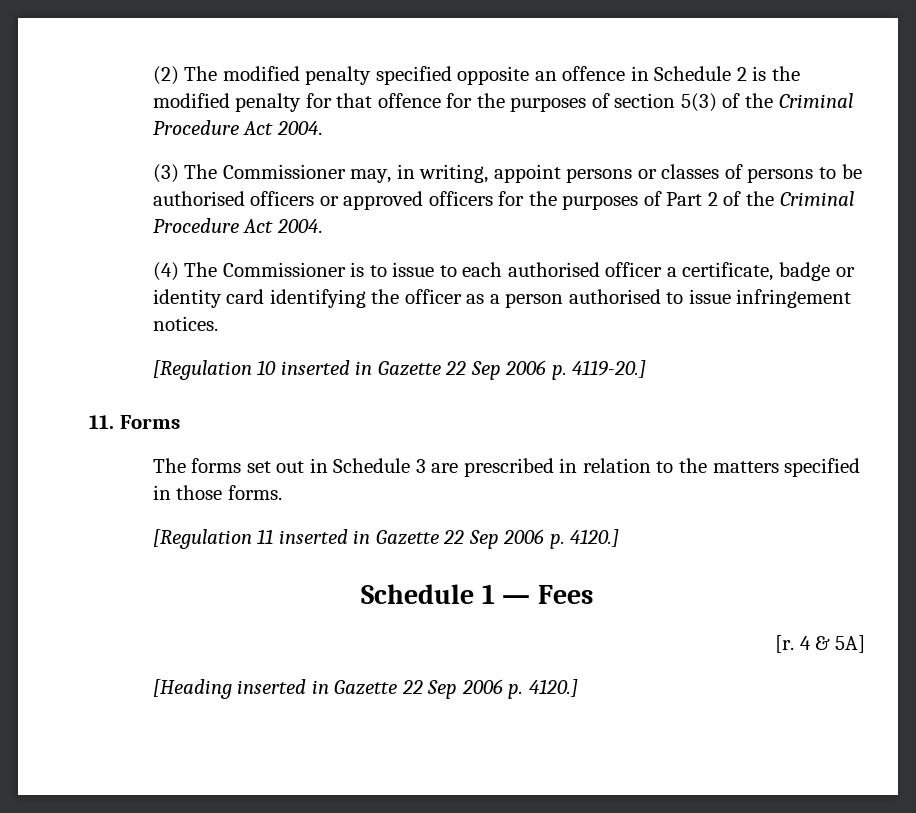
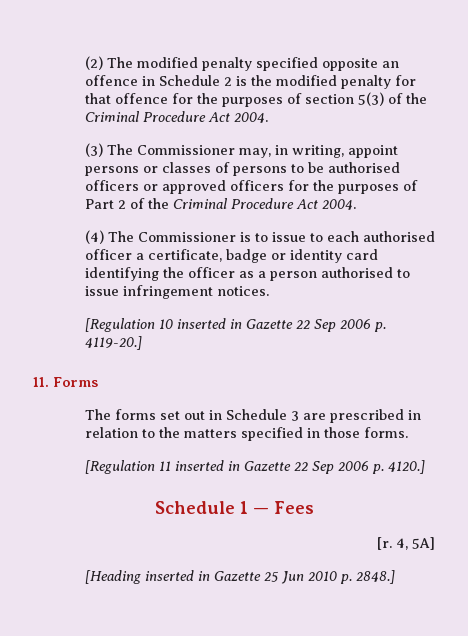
- 4 & 5A]
+ 4, 5A]
- [Heading inserted in Gazette 22 Sep 2006 p. 4120.]
+ [Heading inserted in Gazette 25 Jun 2010 p. 2848.]

